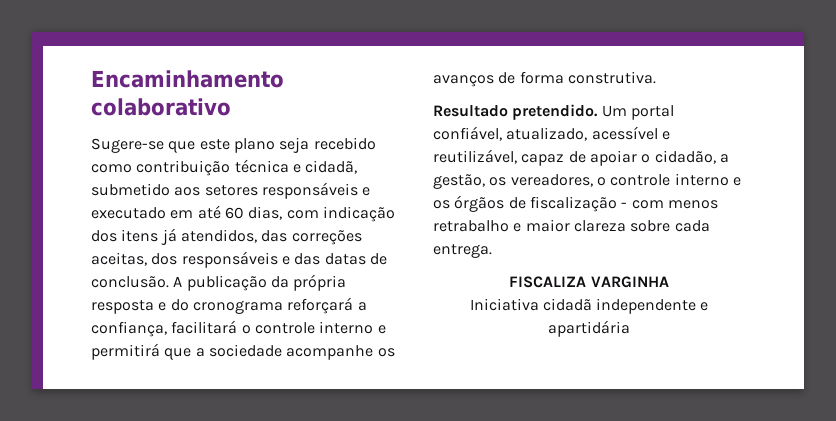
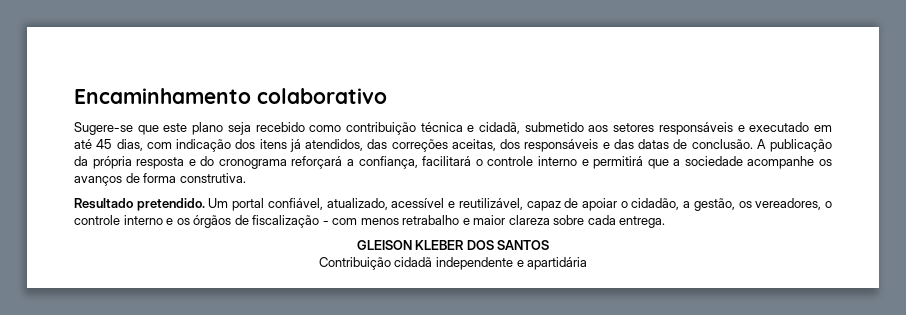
- Sugere-se que este plano seja recebido como contribuição técnica e cidadã, submetido aos setores responsáveis e executado em até 60 dias, com indicação dos itens já atendidos, das correções aceitas, dos responsáveis e das datas de conclusão.
+ Sugere-se que este plano seja recebido como contribuição técnica e cidadã, submetido aos setores responsáveis e executado em até 45 dias, com indicação dos itens já atendidos, das correções aceitas, dos responsáveis e das datas de conclusão.
- FISCALIZA VARGINHA
- Iniciativa cidadã independente e apartidária
+ GLEISON KLEBER DOS SANTOS
+ Contribuição cidadã independente e apartidária

